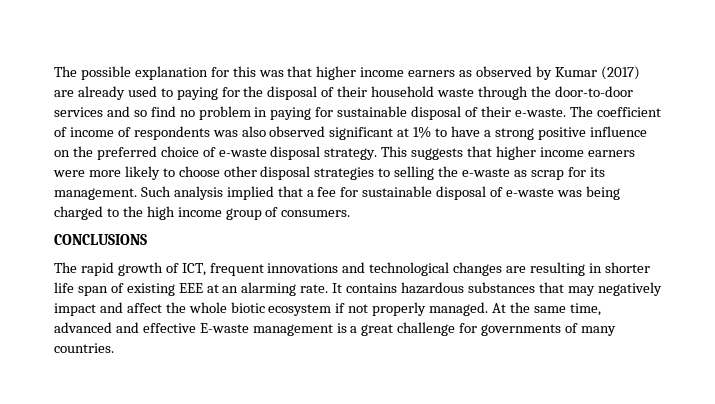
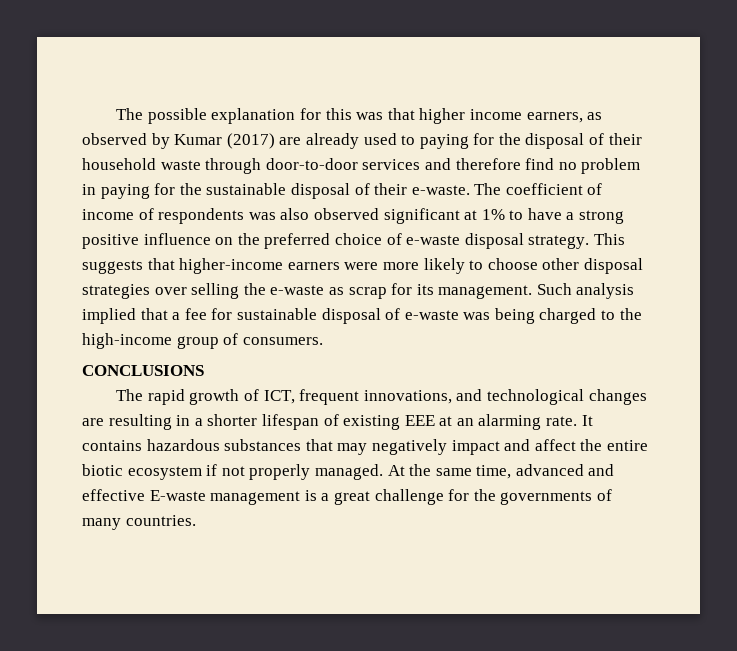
- The possible explanation for this was that higher income earners as observed by Kumar (2017) are already used to paying for the disposal of their household waste through the door-to-door services and so find no problem in paying for sustainable disposal of their e-waste.
+ The possible explanation for this was that higher income earners, as observed by Kumar (2017) are already used to paying for the disposal of their household waste through door-to-door services and therefore find no problem in paying for the sustainable disposal of their e-waste.
- This suggests that higher income earners were more likely to choose other disposal strategies to selling the e-waste as scrap for its management.
+ This suggests that higher-income earners were more likely to choose other disposal strategies over selling the e-waste as scrap for its management.
- Such analysis implied that a fee for sustainable disposal of e-waste was being charged to the high income group of consumers.
+ Such analysis implied that a fee for sustainable disposal of e-waste was being charged to the high-income group of consumers.
- The rapid growth of ICT, frequent innovations and technological changes are resulting in shorter life span of existing EEE at an alarming rate.
+ The rapid growth of ICT, frequent innovations, and technological changes are resulting in a shorter lifespan of existing EEE at an alarming rate.
- It contains hazardous substances that may negatively impact and affect the whole biotic ecosystem if not properly managed.
+ It contains hazardous substances that may negatively impact and affect the entire biotic ecosystem if not properly managed.
- At the same time, advanced and effective E-waste management is a great challenge for governments of many countries.
+ At the same time, advanced and effective E-waste management is a great challenge for the governments of many countries.

